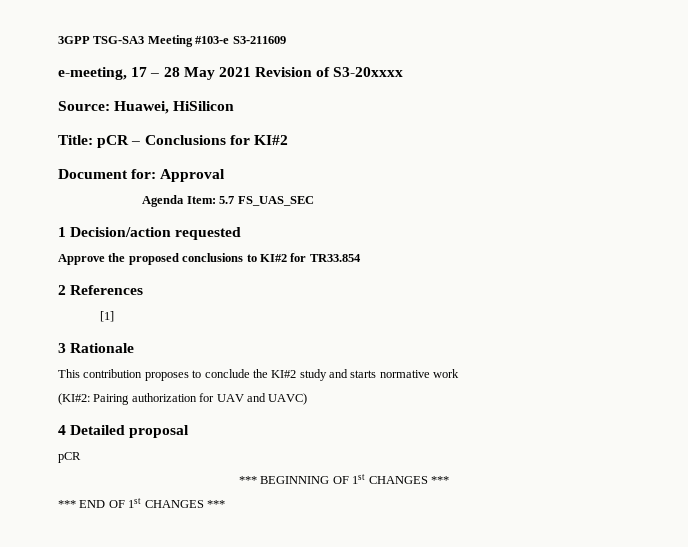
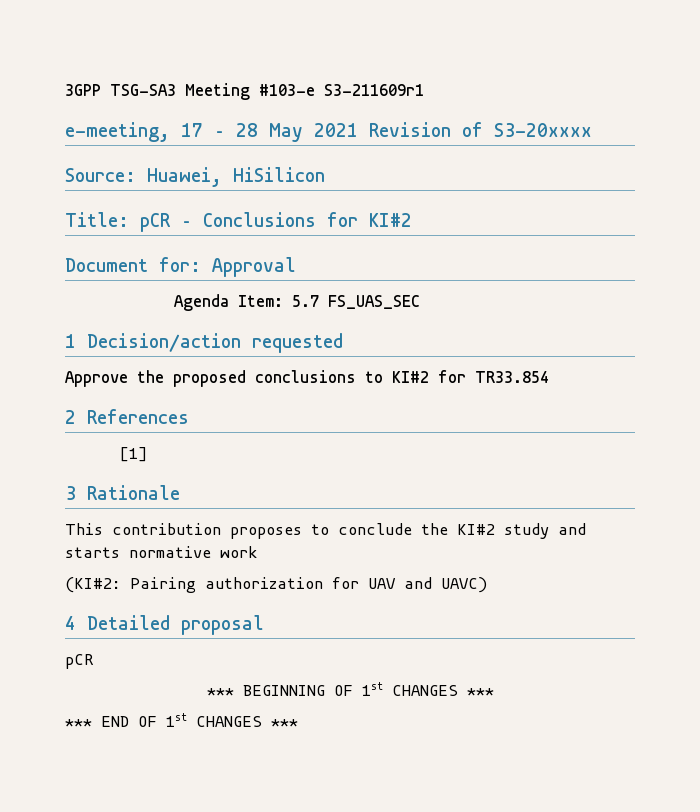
- 3GPP TSG-SA3 Meeting #103-e S3-211609
+ 3GPP TSG-SA3 Meeting #103-e S3-211609r1

